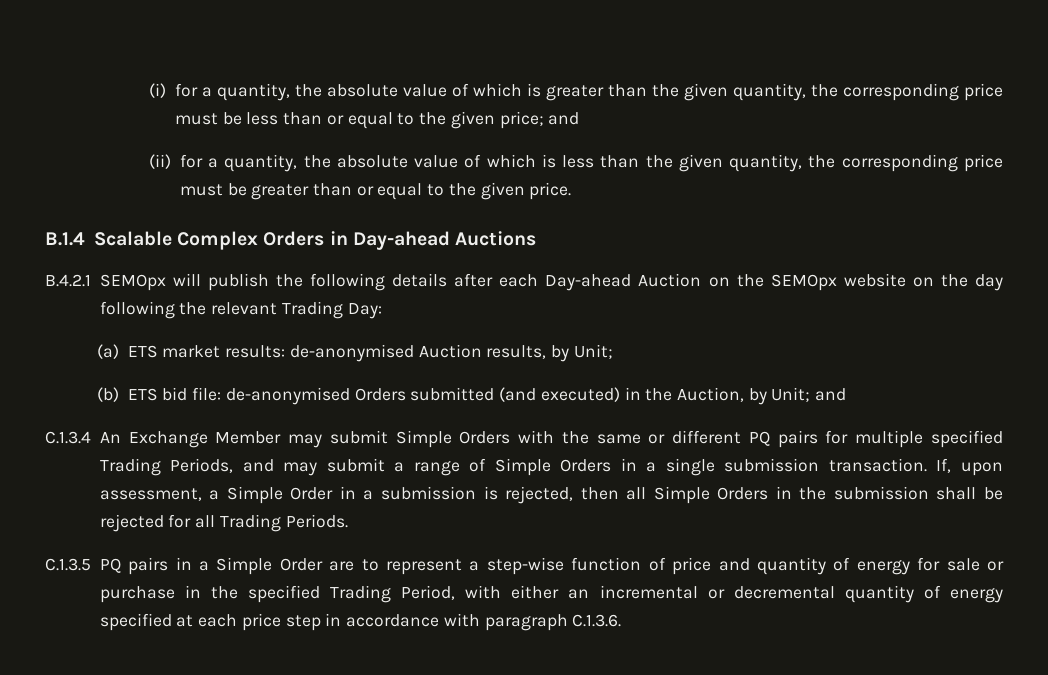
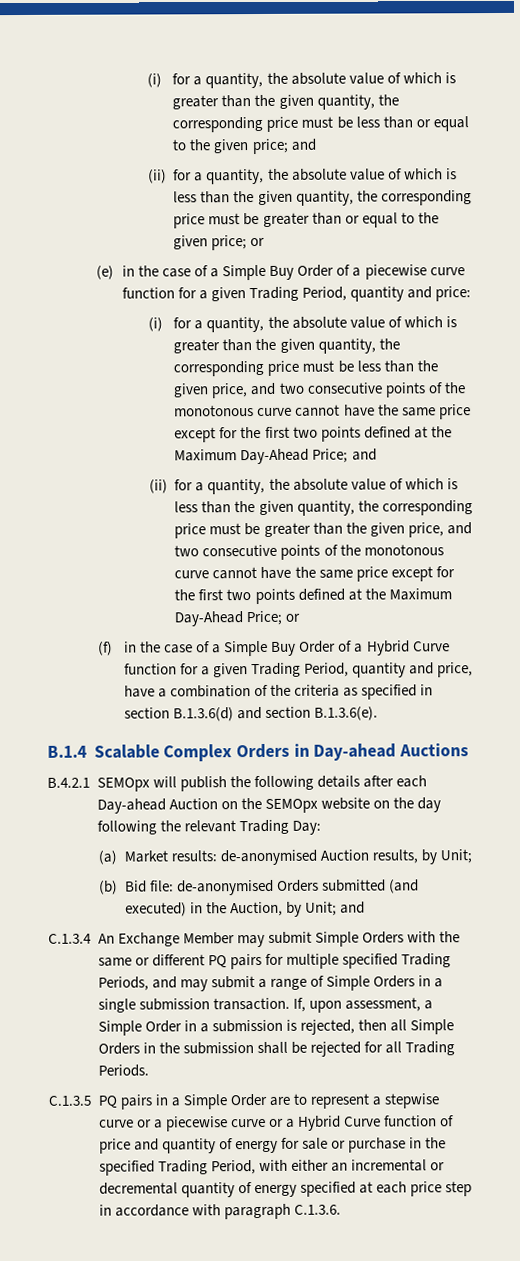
- (ii) for a quantity, the absolute value of which is less than the given quantity, the corresponding price must be greater than or equal to the given price.
+ (ii) for a quantity, the absolute value of which is less than the given quantity, the corresponding price must be greater than or equal to the given price; or
+ (e) in the case of a Simple Buy Order of a piecewise curve function for a given Trading Period, quantity and price:
+ (i) for a quantity, the absolute value of which is greater than the given quantity, the corresponding price must be less than the given price, and two consecutive points of the monotonous curve cannot have the same price except for the first two points defined at the Maximum Day-Ahead Price; and
+ (ii) for a quantity, the absolute value of which is less than the given quantity, the corresponding price must be greater than the given price, and two consecutive points of the monotonous curve cannot have the same price except for the first two points defined at the Maximum Day-Ahead Price; or
+ (f) in the case of a Simple Buy Order of a Hybrid Curve function for a given Trading Period, quantity and price, have a combination of the criteria as specified in section B.1.3.6(d) and section B.1.3.6(e).
- (a) ETS market results: de-anonymised Auction results, by Unit;
+ (a) Market results: de-anonymised Auction results, by Unit;
- (b) ETS bid file: de-anonymised Orders submitted (and executed) in the Auction, by Unit; and
+ (b) Bid file: de-anonymised Orders submitted (and executed) in the Auction, by Unit; and
- C.1.3.5 PQ pairs in a Simple Order are to represent a step-wise function of price and quantity of energy for sale or purchase in the specified Trading Period, with either an incremental or decremental quantity of energy specified at each price step in accordance with paragraph C.1.3.6.
+ C.1.3.5 PQ pairs in a Simple Order are to represent a stepwise curve or a piecewise curve or a Hybrid Curve function of price and quantity of energy for sale or purchase in the specified Trading Period, with either an incremental or decremental quantity of energy specified at each price step in accordance with paragraph C.1.3.6.

